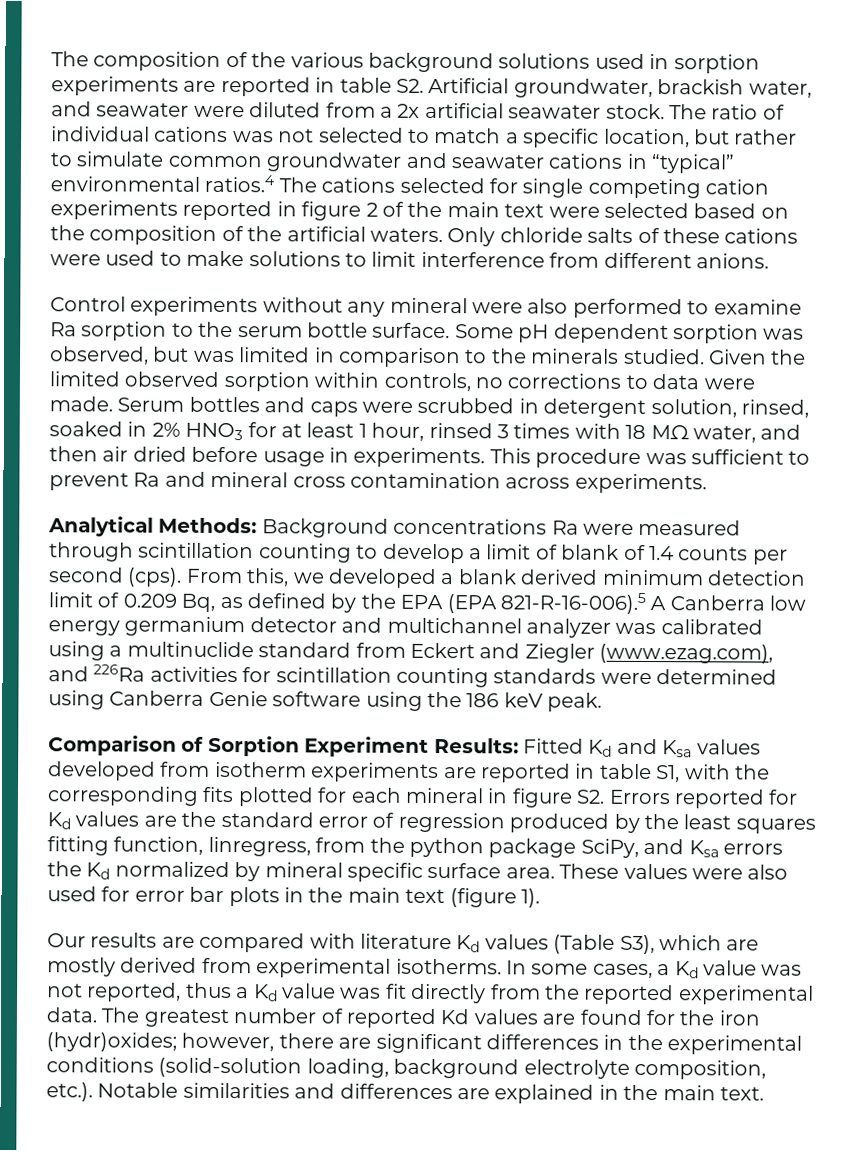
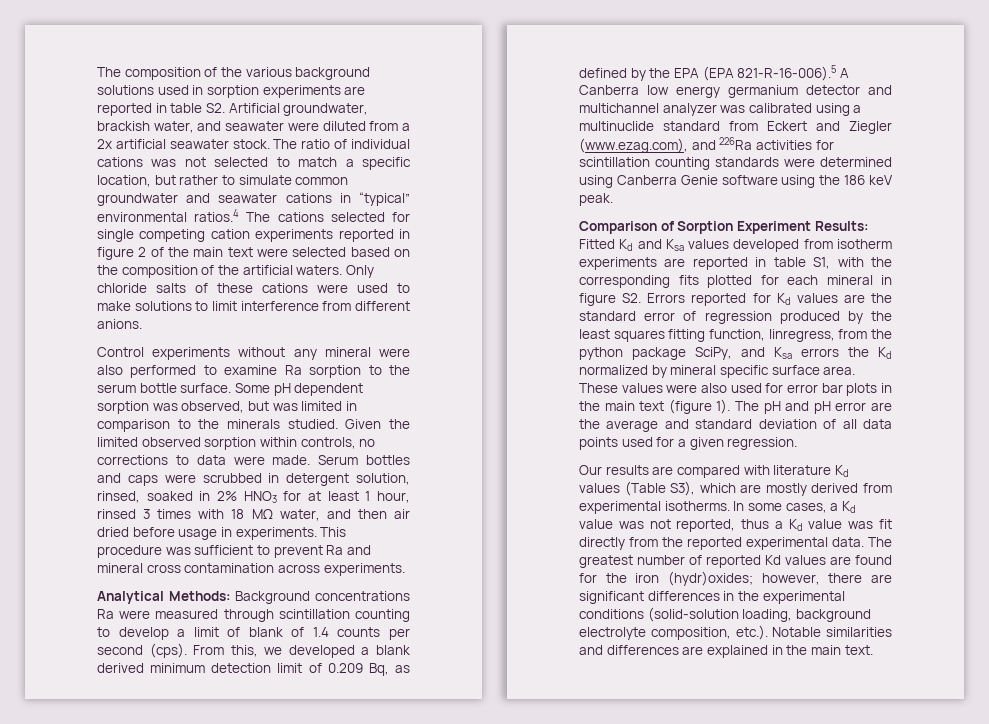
+ The pH and pH error are the average and standard deviation of all data points used for a given regression.

